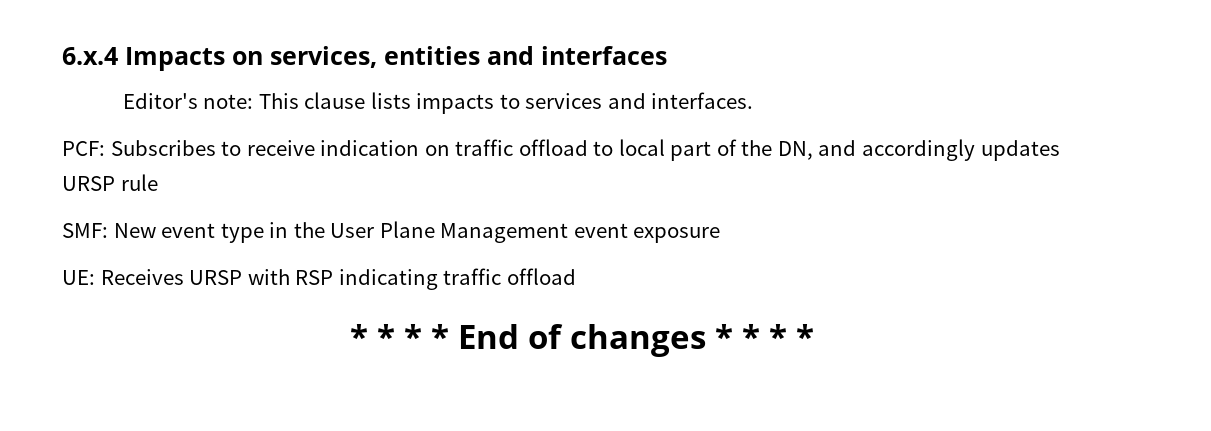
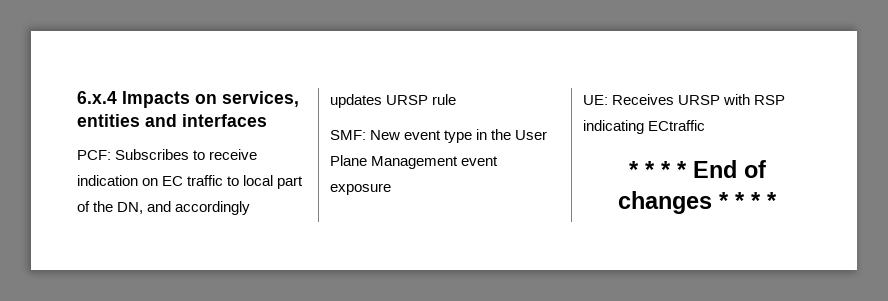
- Editor's note: This clause lists impacts to services and interfaces.
- PCF: Subscribes to receive indication on traffic offload to local part of the DN, and accordingly updates URSP rule
+ PCF: Subscribes to receive indication on EC traffic to local part of the DN, and accordingly updates URSP rule
- UE: Receives URSP with RSP indicating traffic offload
+ UE: Receives URSP with RSP indicating ECtraffic

